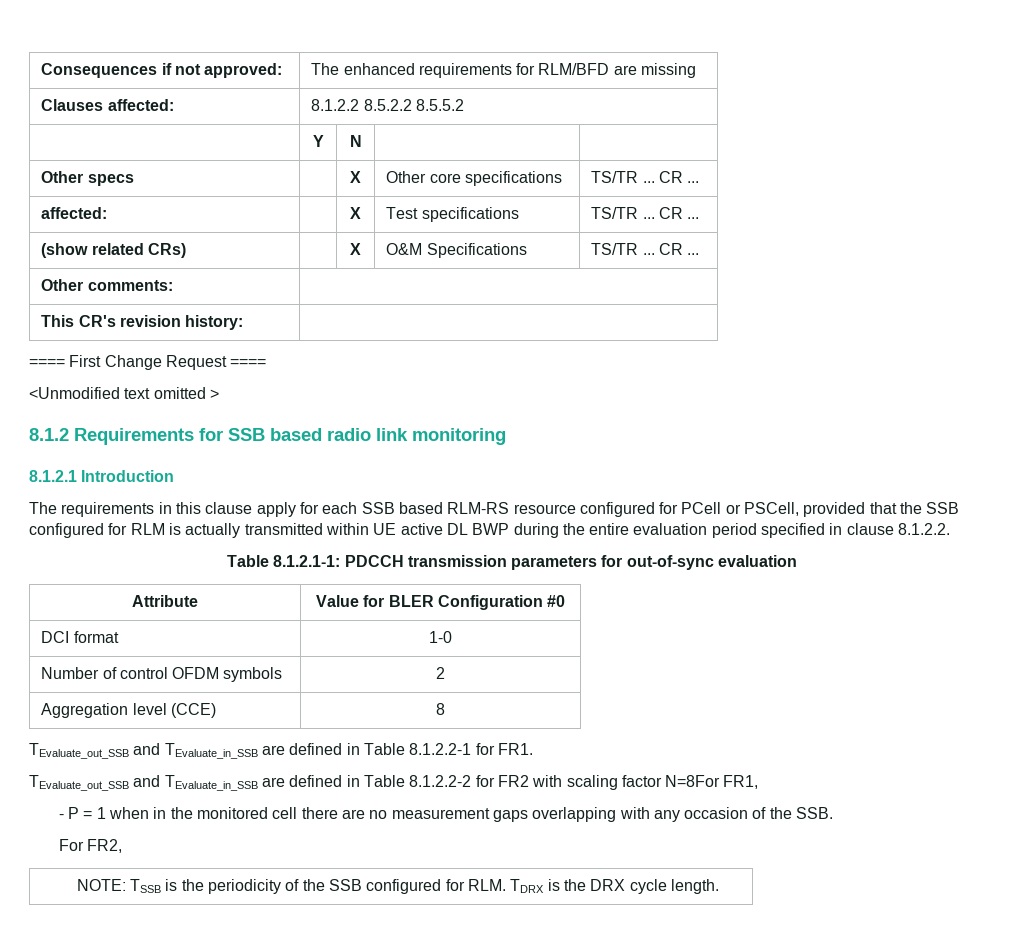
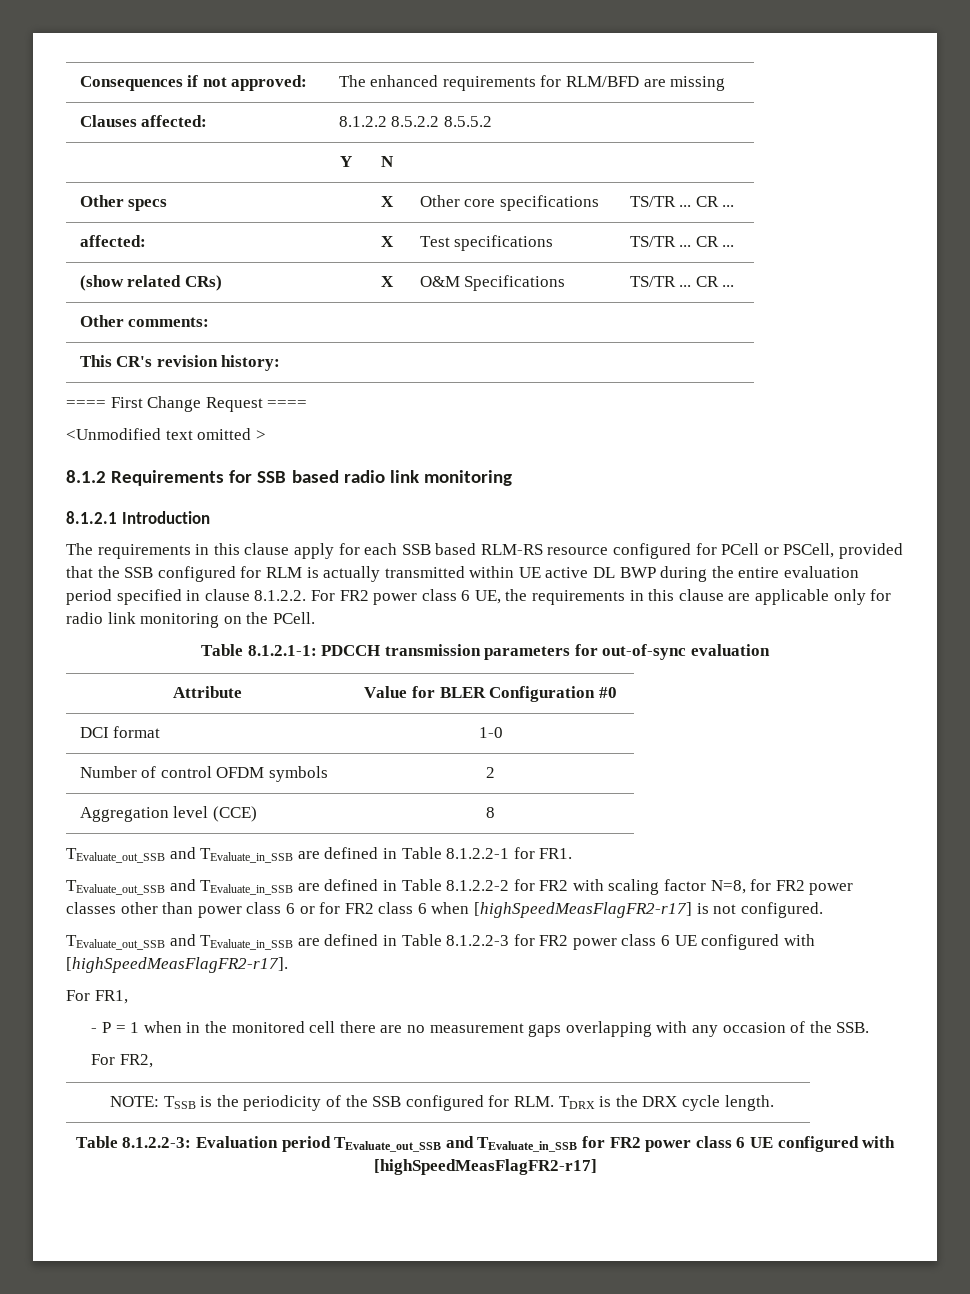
- The requirements in this clause apply for each SSB based RLM-RS resource configured for PCell or PSCell, provided that the SSB configured for RLM is actually transmitted within UE active DL BWP during the entire evaluation period specified in clause 8.1.2.2.
+ The requirements in this clause apply for each SSB based RLM-RS resource configured for PCell or PSCell, provided that the SSB configured for RLM is actually transmitted within UE active DL BWP during the entire evaluation period specified in clause 8.1.2.2. For FR2 power class 6 UE, the requirements in this clause are applicable only for radio link monitoring on the PCell.
- TEvaluate_out_SSB and TEvaluate_in_SSB are defined in Table 8.1.2.2-2 for FR2 with scaling factor N=8For FR1,
+ TEvaluate_out_SSB and TEvaluate_in_SSB are defined in Table 8.1.2.2-2 for FR2 with scaling factor N=8, for FR2 power classes other than power class 6 or for FR2 class 6 when [highSpeedMeasFlagFR2-r17] is not configured.
+ TEvaluate_out_SSB and TEvaluate_in_SSB are defined in Table 8.1.2.2-3 for FR2 power class 6 UE configured with [highSpeedMeasFlagFR2-r17].
+ For FR1,
+ Table 8.1.2.2-3: Evaluation period TEvaluate_out_SSB and TEvaluate_in_SSB for FR2 power class 6 UE configured with [highSpeedMeasFlagFR2-r17]

